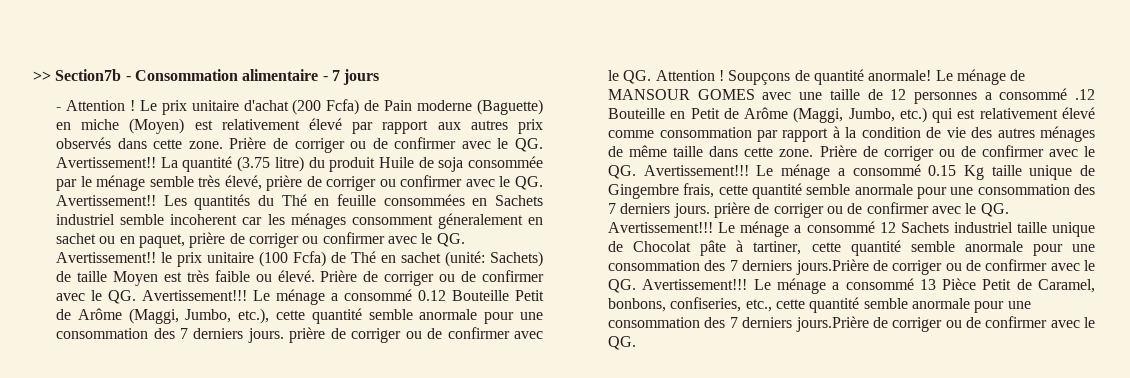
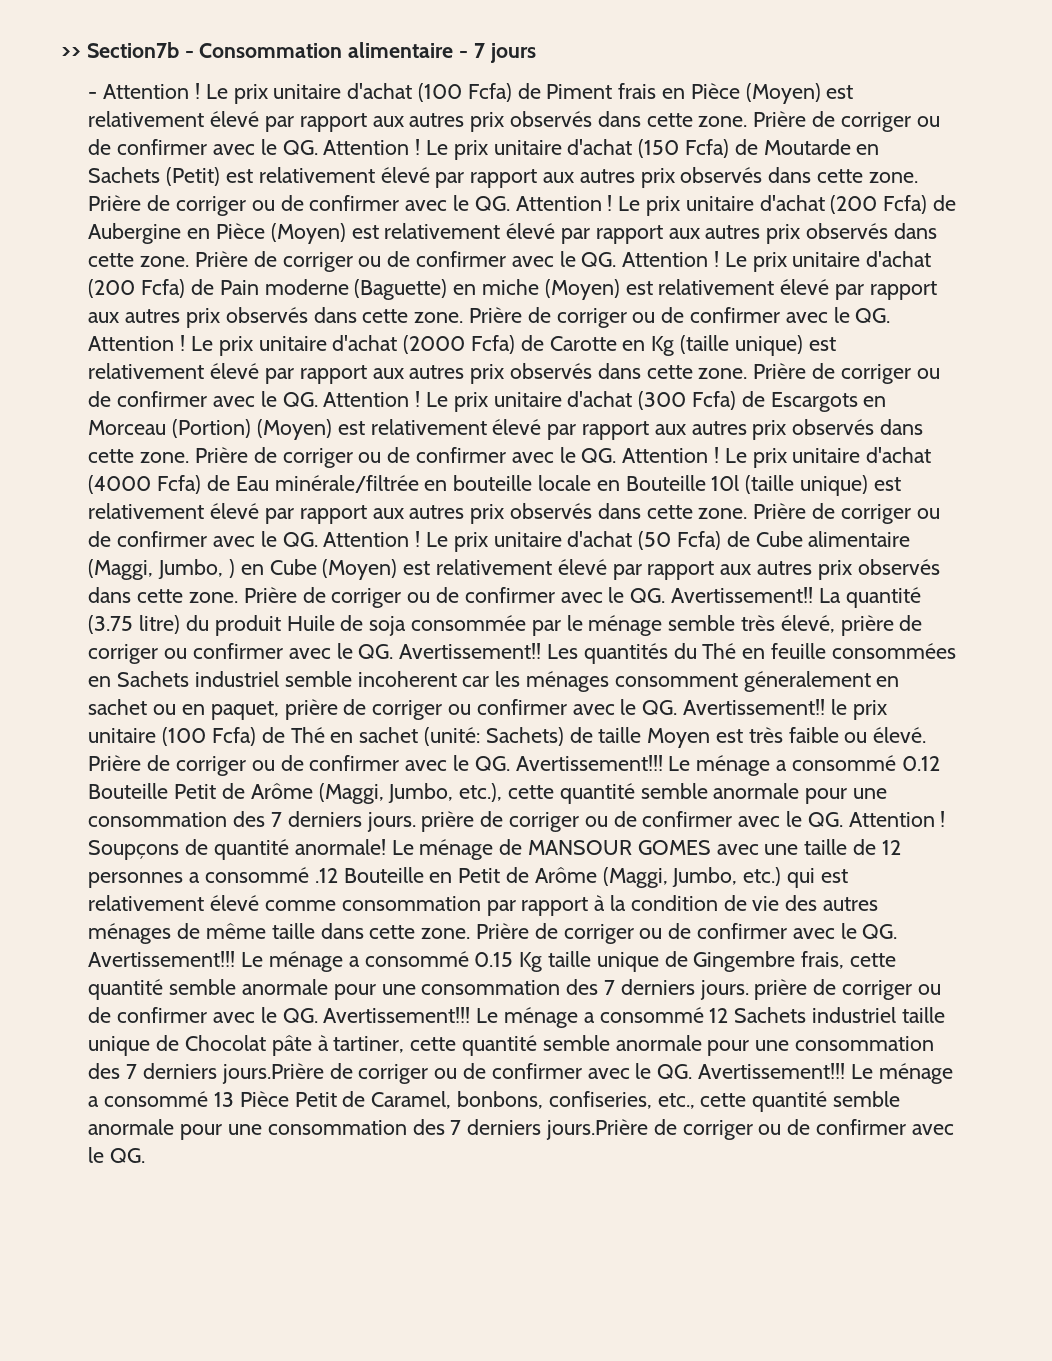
- Le prix unitaire d'achat (200 Fcfa) de Pain moderne (Baguette) en miche (Moyen) est relativement élevé par rapport aux autres prix observés dans cette zone.
+ Le prix unitaire d'achat (100 Fcfa) de Piment frais en Pièce (Moyen) est relativement élevé par rapport aux autres prix observés dans cette zone. Prière de corriger ou de confirmer avec le QG. Attention ! Le prix unitaire d'achat (150 Fcfa) de Moutarde en Sachets (Petit) est relativement élevé par rapport aux autres prix observés dans cette zone. Prière de corriger ou de confirmer avec le QG. Attention ! Le prix unitaire d'achat (200 Fcfa) de Aubergine en Pièce (Moyen) est relativement élevé par rapport aux autres prix observés dans cette zone. Prière de corriger ou de confirmer avec le QG. Attention ! Le prix unitaire d'achat (200 Fcfa) de Pain moderne (Baguette) en miche (Moyen) est relativement élevé par rapport aux autres prix observés dans cette zone.
- Prière de corriger ou de confirmer avec le QG. Avertissement!!
+ Prière de corriger ou de confirmer avec le QG. Attention ! Le prix unitaire d'achat (2000 Fcfa) de Carotte en Kg (taille unique) est relativement élevé par rapport aux autres prix observés dans cette zone. Prière de corriger ou de confirmer avec le QG. Attention ! Le prix unitaire d'achat (300 Fcfa) de Escargots en Morceau (Portion) (Moyen) est relativement élevé par rapport aux autres prix observés dans cette zone. Prière de corriger ou de confirmer avec le QG. Attention ! Le prix unitaire d'achat (4000 Fcfa) de Eau minérale/filtrée en bouteille locale en Bouteille 10l (taille unique) est relativement élevé par rapport aux autres prix observés dans cette zone. Prière de corriger ou de confirmer avec le QG. Attention ! Le prix unitaire d'achat (50 Fcfa) de Cube alimentaire (Maggi, Jumbo, ) en Cube (Moyen) est relativement élevé par rapport aux autres prix observés dans cette zone. Prière de corriger ou de confirmer avec le QG. Avertissement!!

